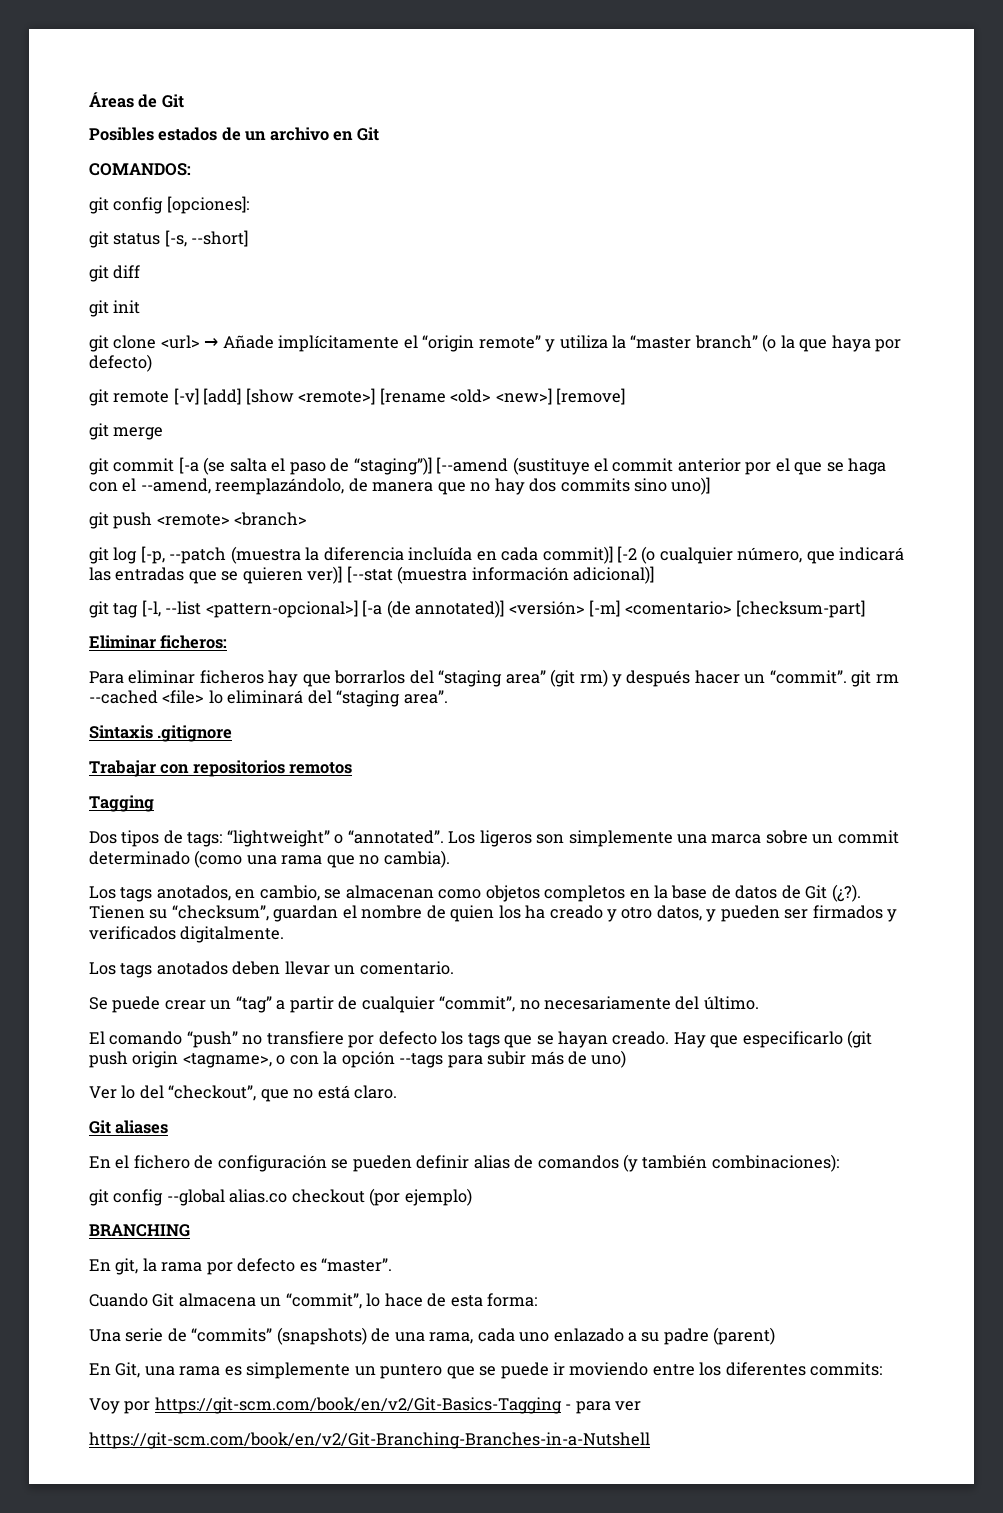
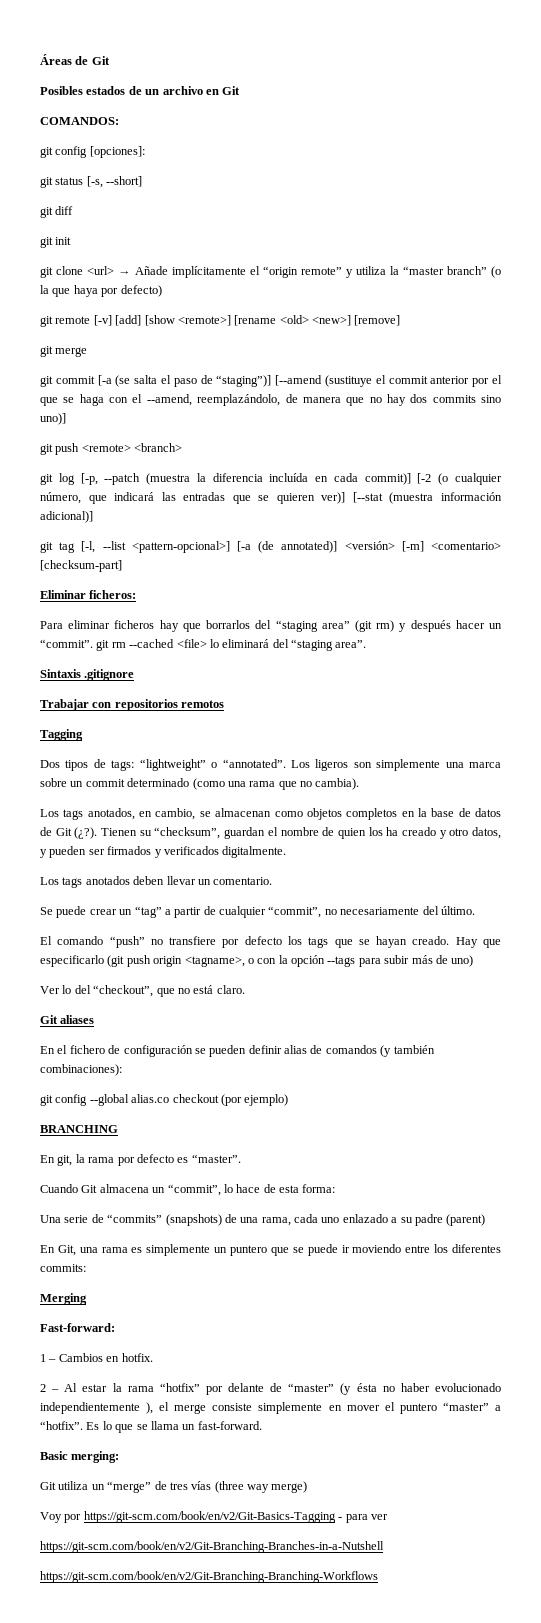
+ Merging
+ Fast-forward:
+ 1 – Cambios en hotfix.
+ 2 – Al estar la rama “hotfix” por delante de “master” (y ésta no haber evolucionado independientemente ), el merge consiste simplemente en mover el puntero “master” a “hotfix”. Es lo que se llama un fast-forward.
+ Basic merging:
+ Git utiliza un “merge” de tres vías (three way merge)
+ https://git-scm.com/book/en/v2/Git-Branching-Branching-Workflows

